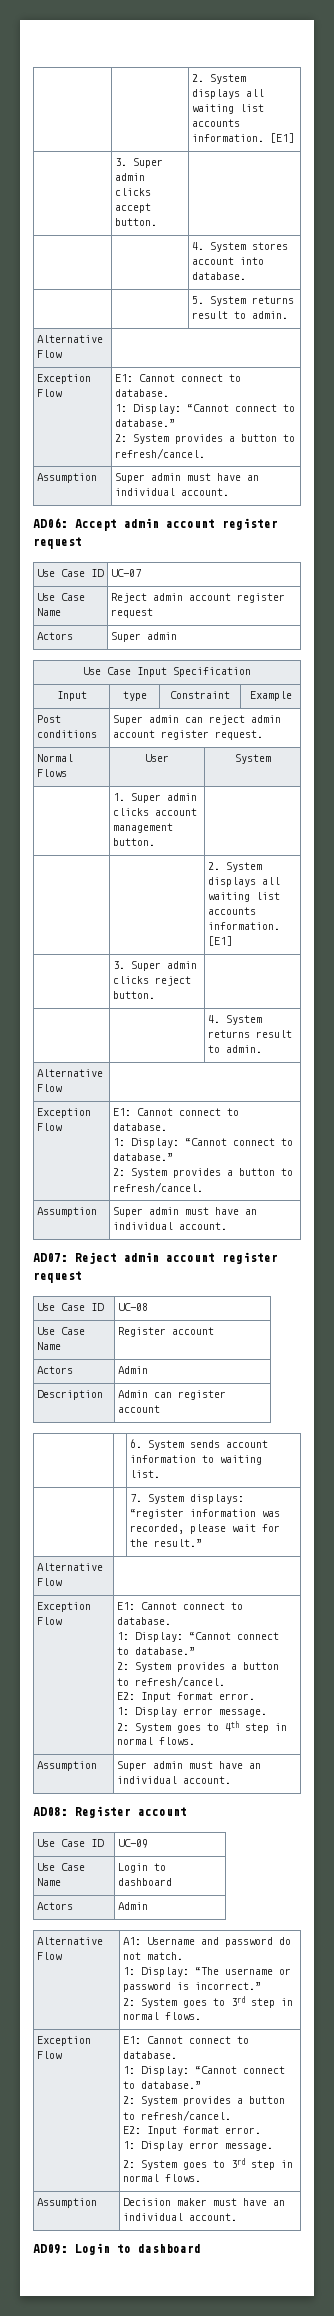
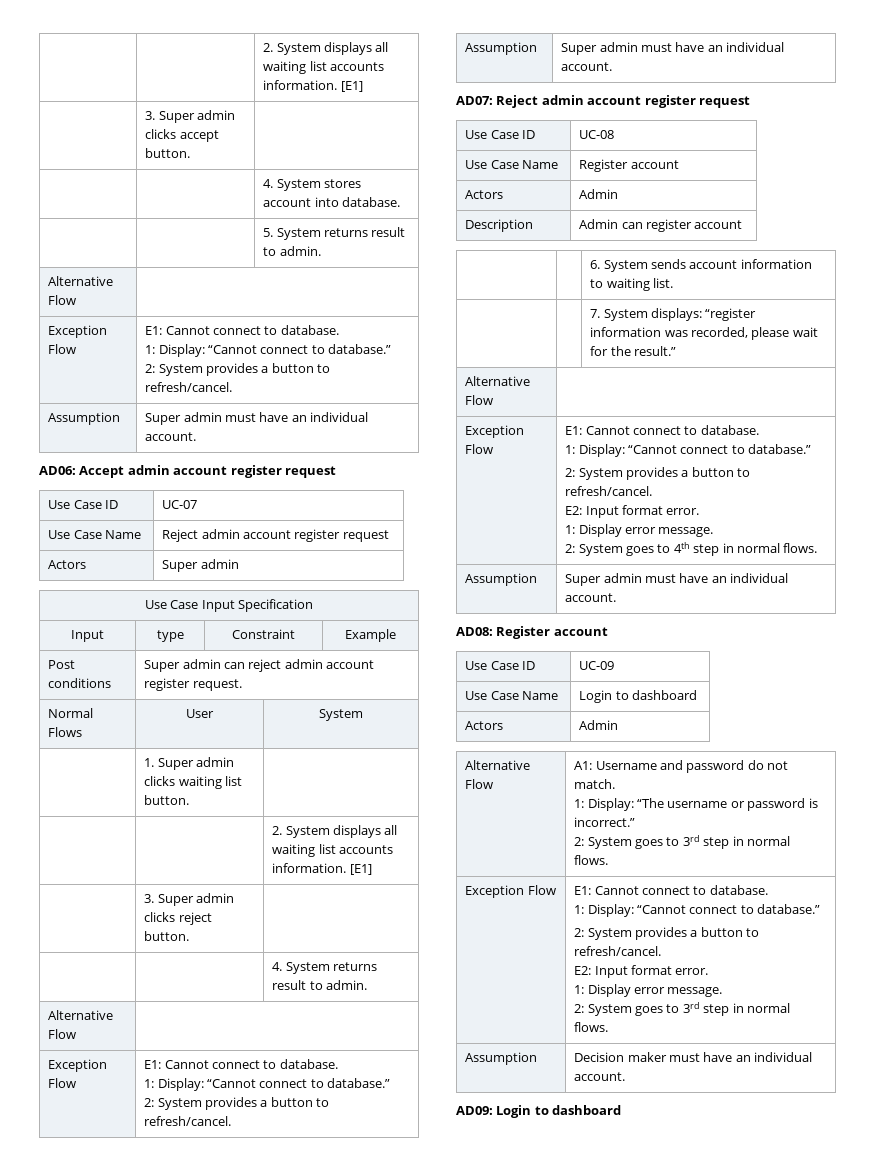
- | 1. Super admin clicks account management button. |
+ | 1. Super admin clicks waiting list button. |

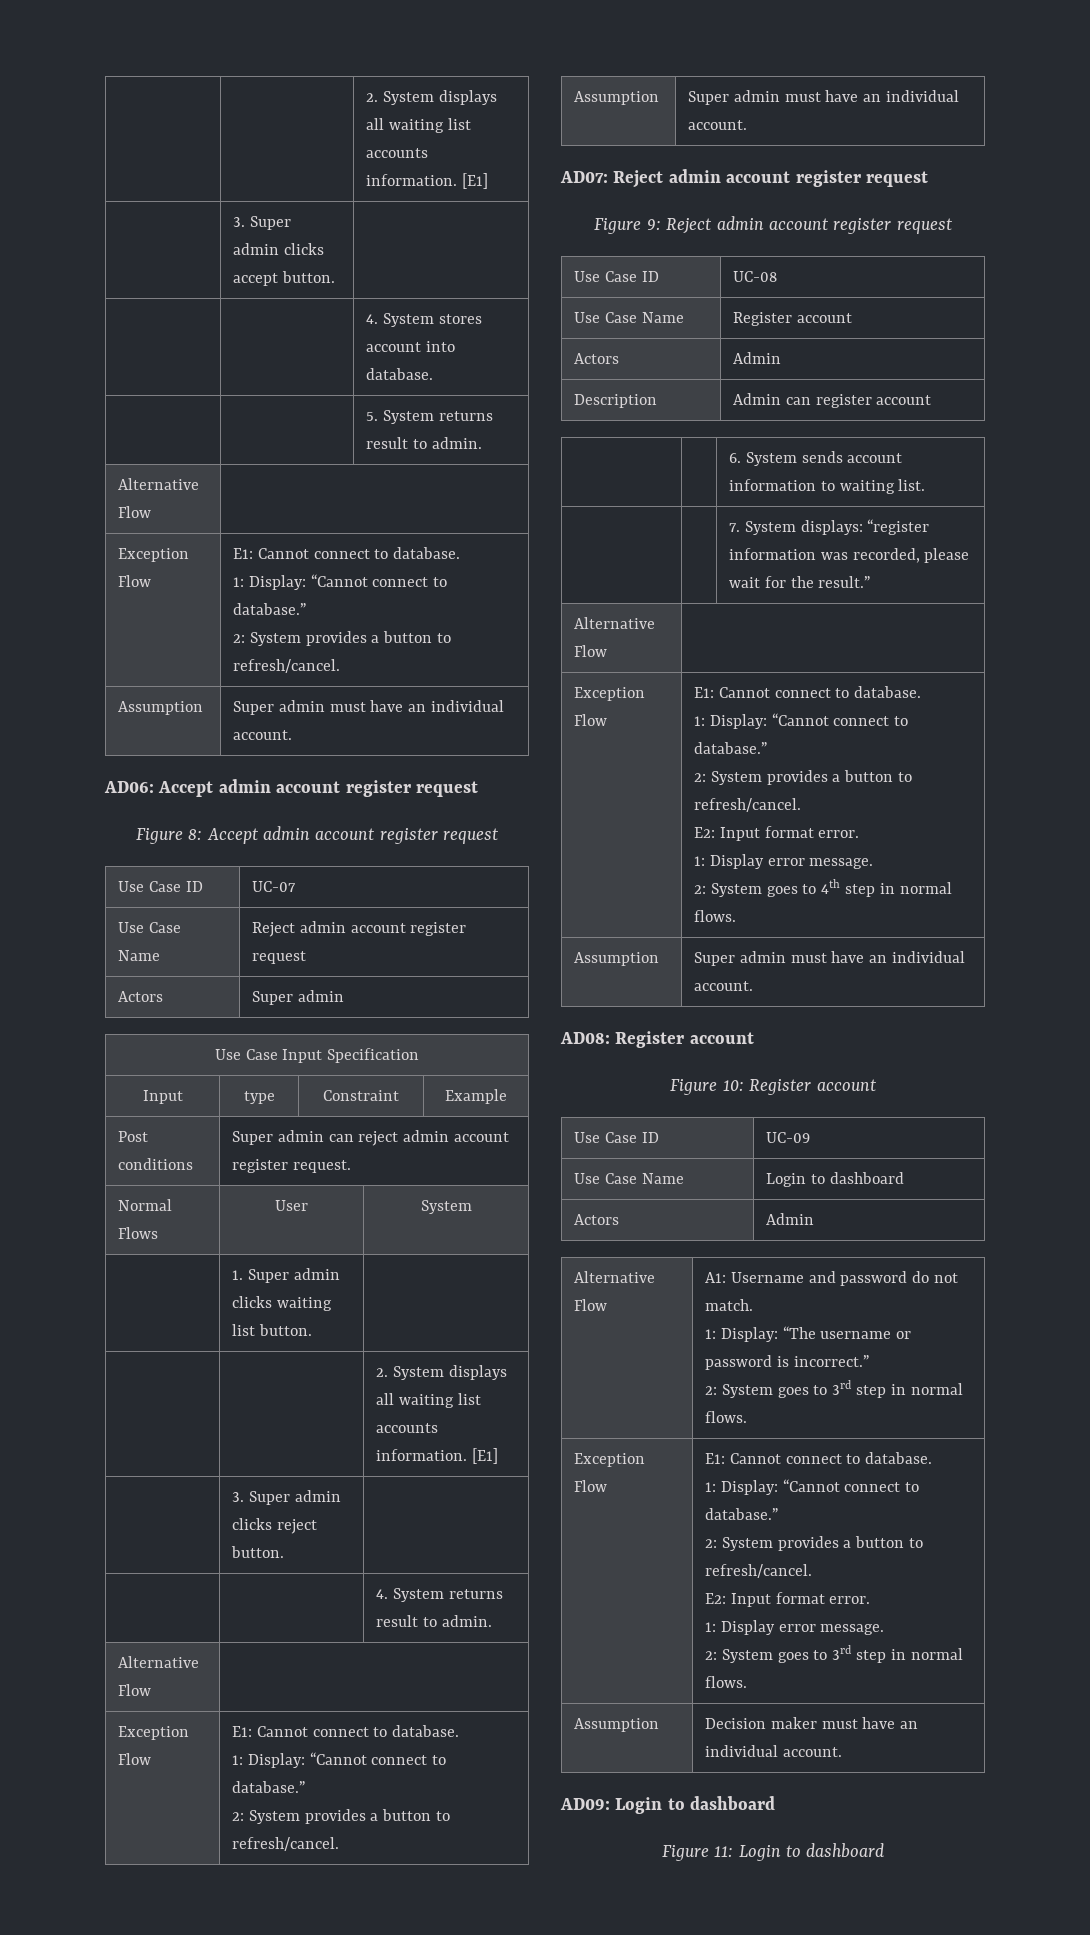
+ Figure 8: Accept admin account register request
+ Figure 9: Reject admin account register request
+ Figure 10: Register account
+ Figure 11: Login to dashboard

